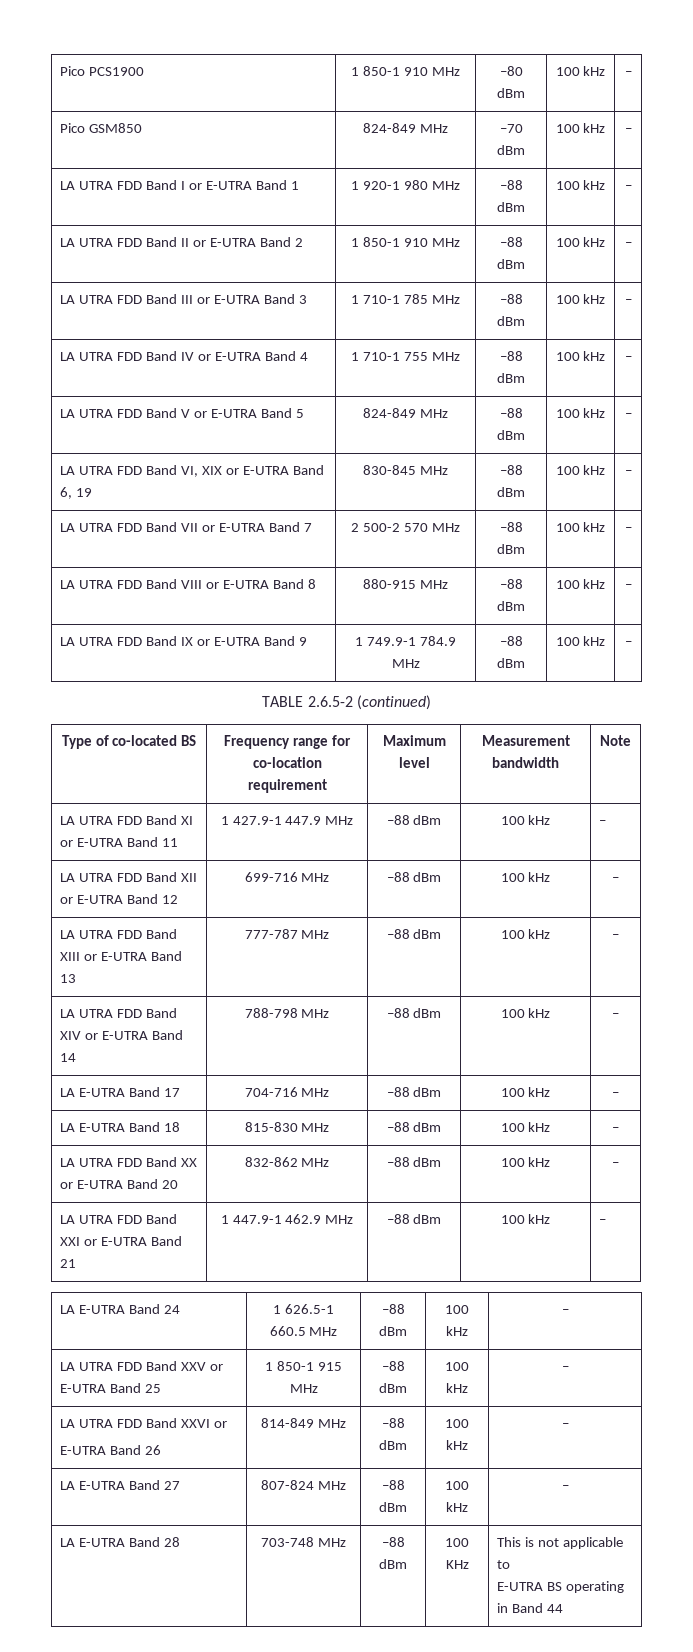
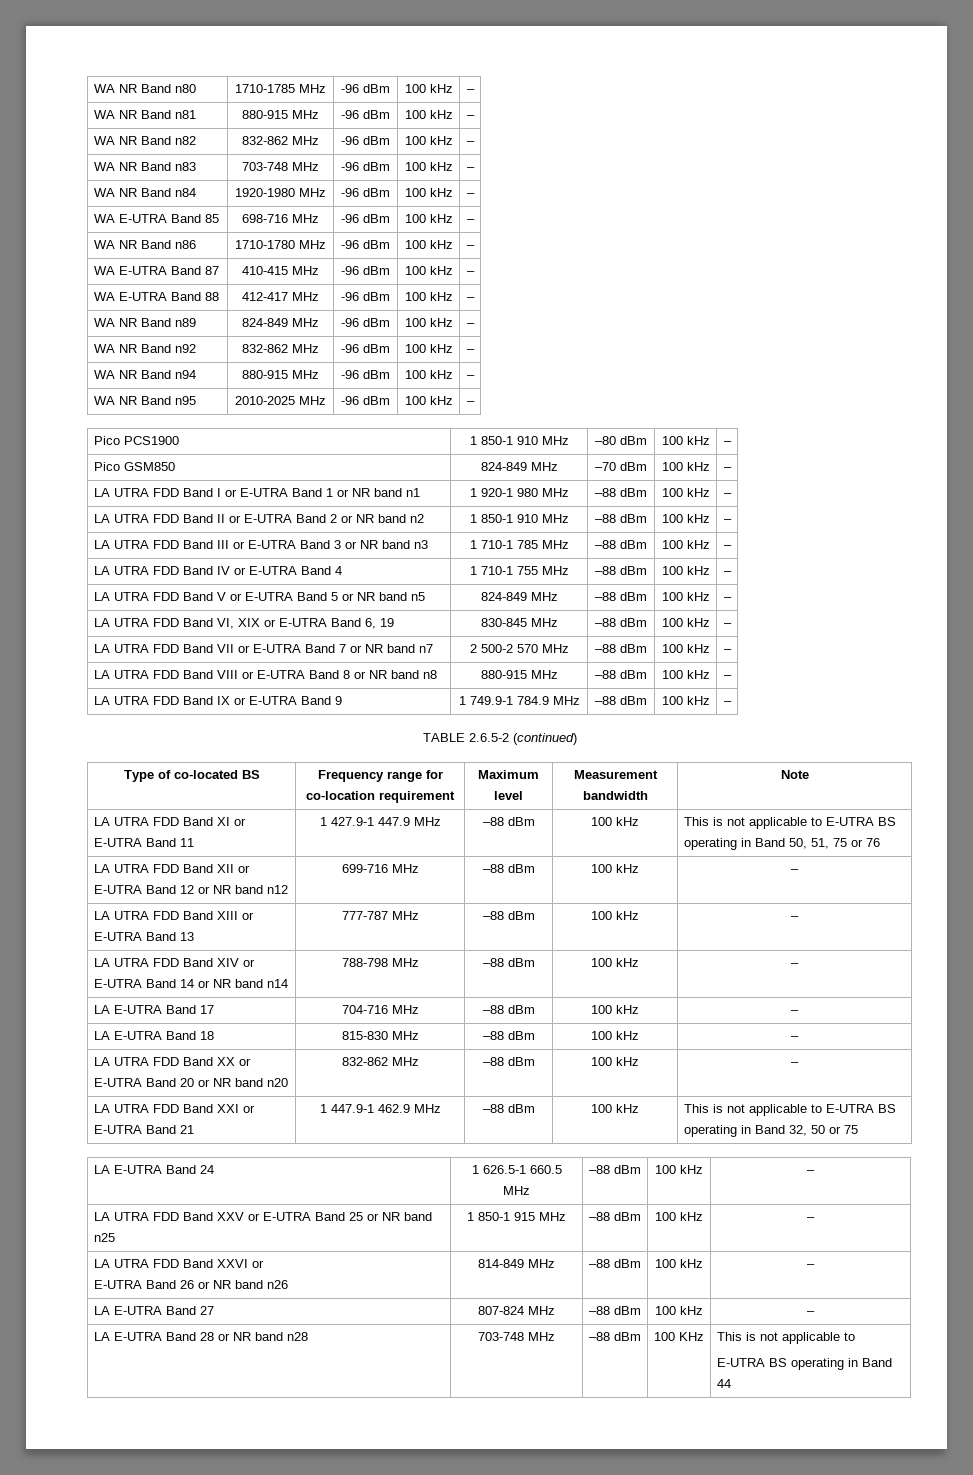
+ WA NR Band n80 | 1710-1785 MHz | -96 dBm | 100 kHz | –
+ WA NR Band n81 | 880-915 MHz | -96 dBm | 100 kHz | –
+ WA NR Band n82 | 832-862 MHz | -96 dBm | 100 kHz | –
+ WA NR Band n83 | 703-748 MHz | -96 dBm | 100 kHz | –
+ WA NR Band n84 | 1920-1980 MHz | -96 dBm | 100 kHz | –
+ WA E-UTRA Band 85 | 698-716 MHz | -96 dBm | 100 kHz | –
+ WA NR Band n86 | 1710-1780 MHz | -96 dBm | 100 kHz | –
+ WA E-UTRA Band 87 | 410-415 MHz | -96 dBm | 100 kHz | –
+ WA E-UTRA Band 88 | 412-417 MHz | -96 dBm | 100 kHz | –
+ WA NR Band n89 | 824-849 MHz | -96 dBm | 100 kHz | –
+ WA NR Band n92 | 832-862 MHz | -96 dBm | 100 kHz | –
+ WA NR Band n94 | 880-915 MHz | -96 dBm | 100 kHz | –
+ WA NR Band n95 | 2010-2025 MHz | -96 dBm | 100 kHz | –
- LA UTRA FDD Band I or E-UTRA Band 1 | 1 920-1 980 MHz | –88 dBm | 100 kHz | –
+ LA UTRA FDD Band I or E-UTRA Band 1 or NR band n1 | 1 920-1 980 MHz | –88 dBm | 100 kHz | –
- LA UTRA FDD Band II or E-UTRA Band 2 | 1 850-1 910 MHz | –88 dBm | 100 kHz | –
+ LA UTRA FDD Band II or E-UTRA Band 2 or NR band n2 | 1 850-1 910 MHz | –88 dBm | 100 kHz | –
- LA UTRA FDD Band III or E-UTRA Band 3 | 1 710-1 785 MHz | –88 dBm | 100 kHz | –
+ LA UTRA FDD Band III or E-UTRA Band 3 or NR band n3 | 1 710-1 785 MHz | –88 dBm | 100 kHz | –
- LA UTRA FDD Band V or E-UTRA Band 5 | 824-849 MHz | –88 dBm | 100 kHz | –
+ LA UTRA FDD Band V or E-UTRA Band 5 or NR band n5 | 824-849 MHz | –88 dBm | 100 kHz | –
- LA UTRA FDD Band VII or E-UTRA Band 7 | 2 500-2 570 MHz | –88 dBm | 100 kHz | –
+ LA UTRA FDD Band VII or E-UTRA Band 7 or NR band n7 | 2 500-2 570 MHz | –88 dBm | 100 kHz | –
- LA UTRA FDD Band VIII or E-UTRA Band 8 | 880-915 MHz | –88 dBm | 100 kHz | –
+ LA UTRA FDD Band VIII or E-UTRA Band 8 or NR band n8 | 880-915 MHz | –88 dBm | 100 kHz | –
- LA UTRA FDD Band XI or E-UTRA Band 11 | 1 427.9-1 447.9 MHz | –88 dBm | 100 kHz | –
+ LA UTRA FDD Band XI or E-UTRA Band 11 | 1 427.9-1 447.9 MHz | –88 dBm | 100 kHz | This is not applicable to E-UTRA BS operating in Band 50, 51, 75 or 76
- LA UTRA FDD Band XII or E-UTRA Band 12 | 699-716 MHz | –88 dBm | 100 kHz | –
+ LA UTRA FDD Band XII or E-UTRA Band 12 or NR band n12 | 699-716 MHz | –88 dBm | 100 kHz | –
- LA UTRA FDD Band XIV or E-UTRA Band 14 | 788-798 MHz | –88 dBm | 100 kHz | –
+ LA UTRA FDD Band XIV or E-UTRA Band 14 or NR band n14 | 788-798 MHz | –88 dBm | 100 kHz | –
- LA UTRA FDD Band XX or E-UTRA Band 20 | 832-862 MHz | –88 dBm | 100 kHz | –
+ LA UTRA FDD Band XX or E-UTRA Band 20 or NR band n20 | 832-862 MHz | –88 dBm | 100 kHz | –
- LA UTRA FDD Band XXI or E-UTRA Band 21 | 1 447.9-1 462.9 MHz | –88 dBm | 100 kHz | –
+ LA UTRA FDD Band XXI or E-UTRA Band 21 | 1 447.9-1 462.9 MHz | –88 dBm | 100 kHz | This is not applicable to E-UTRA BS operating in Band 32, 50 or 75
- LA UTRA FDD Band XXV or E-UTRA Band 25 | 1 850-1 915 MHz | –88 dBm | 100 kHz | –
+ LA UTRA FDD Band XXV or E-UTRA Band 25 or NR band n25 | 1 850-1 915 MHz | –88 dBm | 100 kHz | –
  LA UTRA FDD Band XXVI or
- E-UTRA Band 26 | 814-849 MHz | –88 dBm | 100 kHz | –
+ E-UTRA Band 26 or NR band n26 | 814-849 MHz | –88 dBm | 100 kHz | –
- LA E-UTRA Band 28 | 703-748 MHz | –88 dBm | 100 KHz | This is not applicable to
+ LA E-UTRA Band 28 or NR band n28 | 703-748 MHz | –88 dBm | 100 KHz | This is not applicable to

